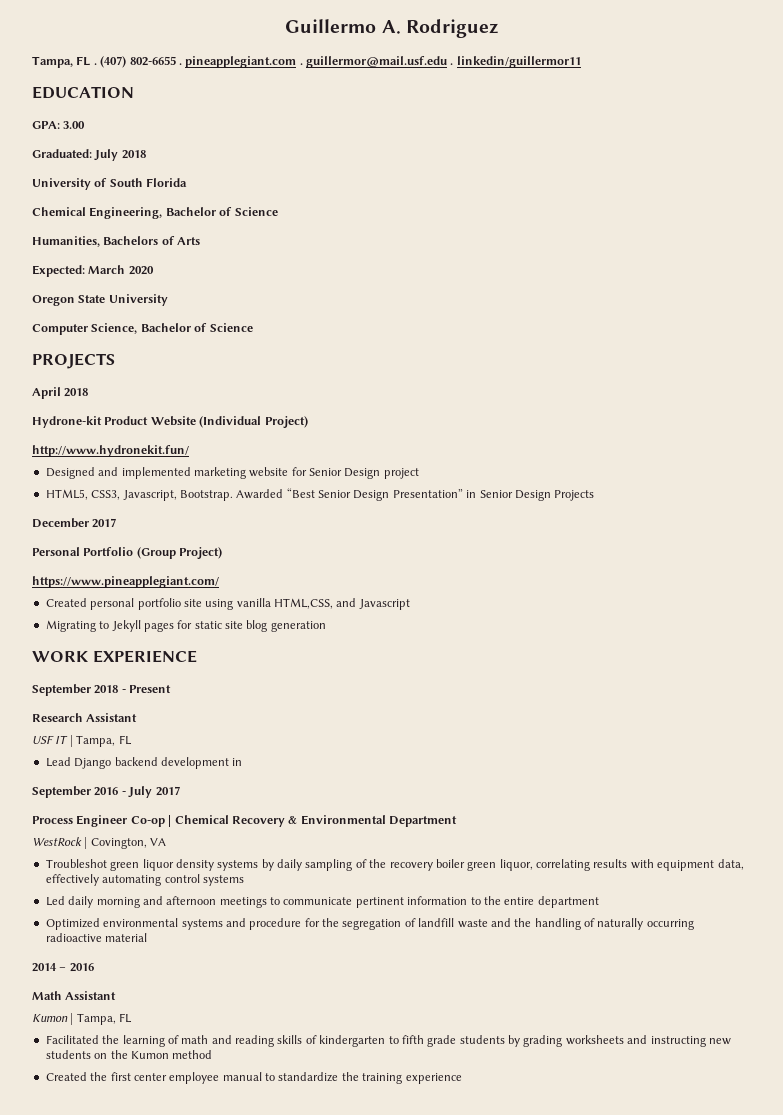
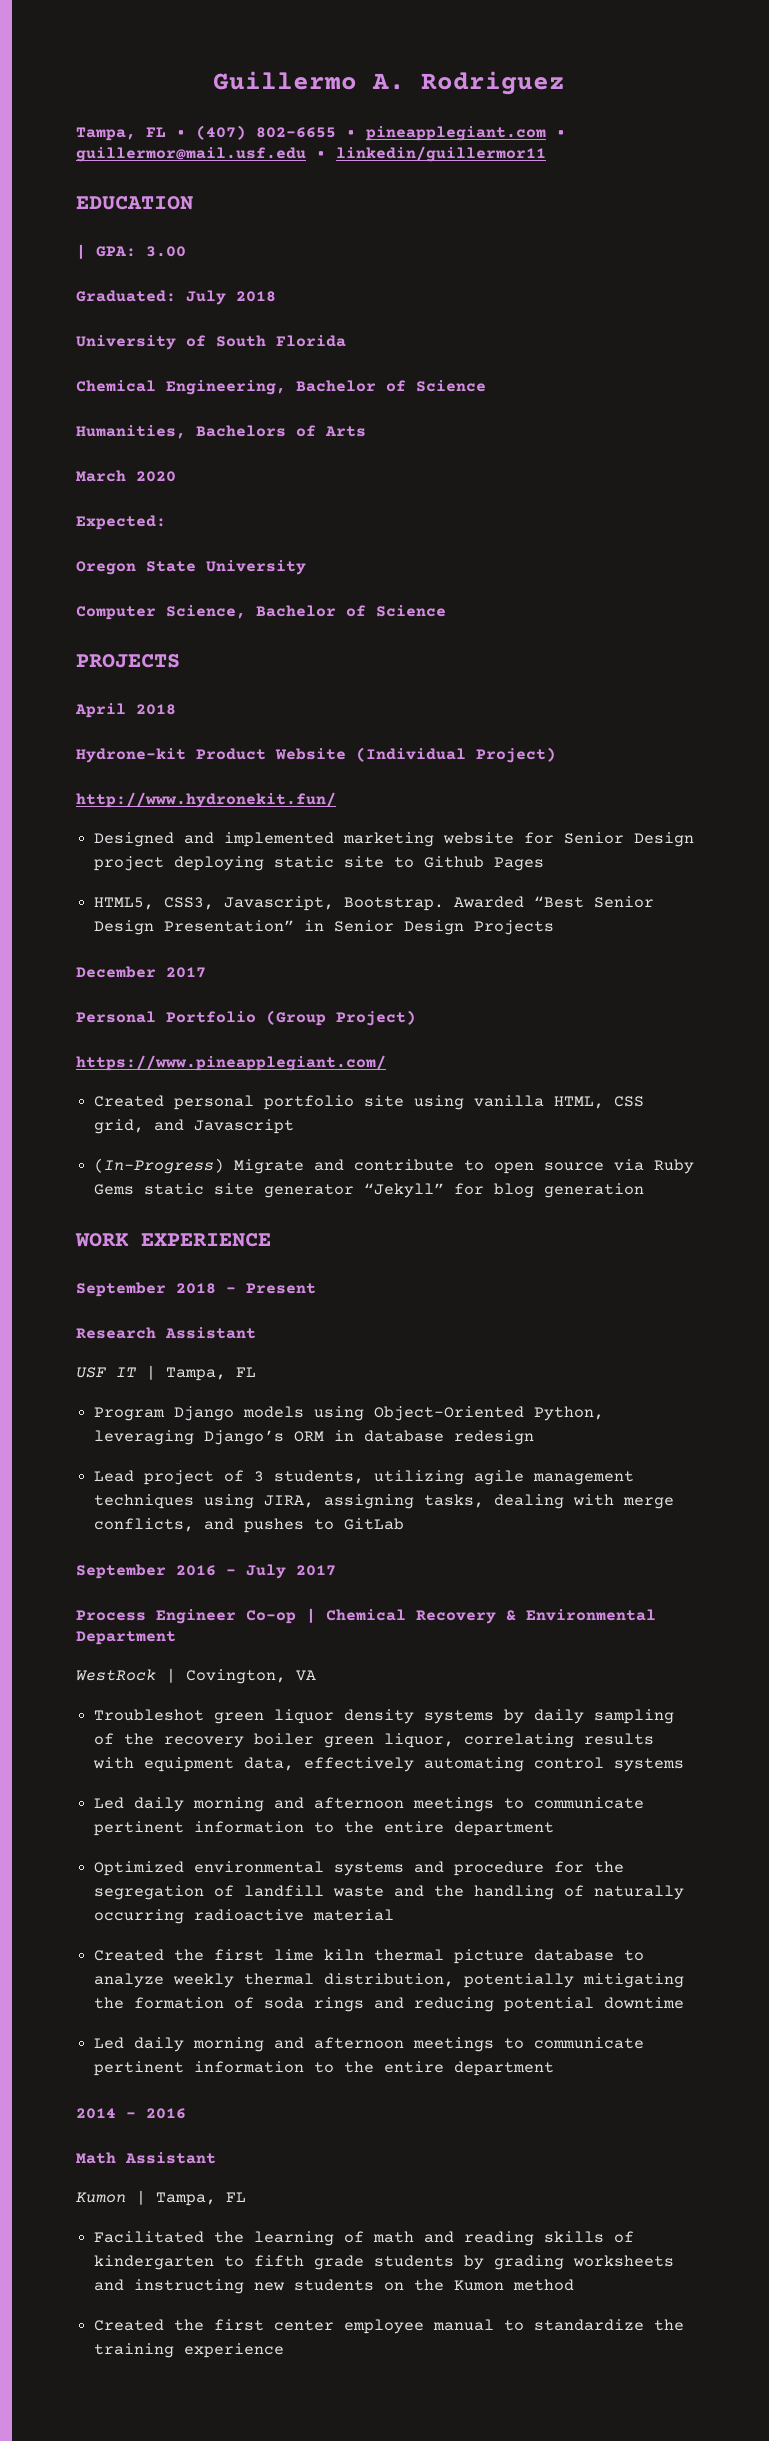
- Tampa, FL . (407) 802-6655 . pineapplegiant.com . guillermor@mail.usf.edu . linkedin/guillermor11
+ Tampa, FL • (407) 802-6655 • pineapplegiant.com • guillermor@mail.usf.edu • linkedin/guillermor11
- GPA: 3.00
+ | GPA: 3.00
- Expected: March 2020
+ March 2020
+ Expected:
- Designed and implemented marketing website for Senior Design project
+ Designed and implemented marketing website for Senior Design project deploying static site to Github Pages
- Created personal portfolio site using vanilla HTML,CSS, and Javascript
+ Created personal portfolio site using vanilla HTML, CSS grid, and Javascript
- Migrating to Jekyll pages for static site blog generation
+ (In-Progress) Migrate and contribute to open source via Ruby Gems static site generator “Jekyll” for blog generation
- Lead Django backend development in
+ Program Django models using Object-Oriented Python, leveraging Django’s ORM in database redesign
+ Lead project of 3 students, utilizing agile management techniques using JIRA, assigning tasks, dealing with merge conflicts, and pushes to GitLab
+ Created the first lime kiln thermal picture database to analyze weekly thermal distribution, potentially mitigating the formation of soda rings and reducing potential downtime
+ Led daily morning and afternoon meetings to communicate pertinent information to the entire department

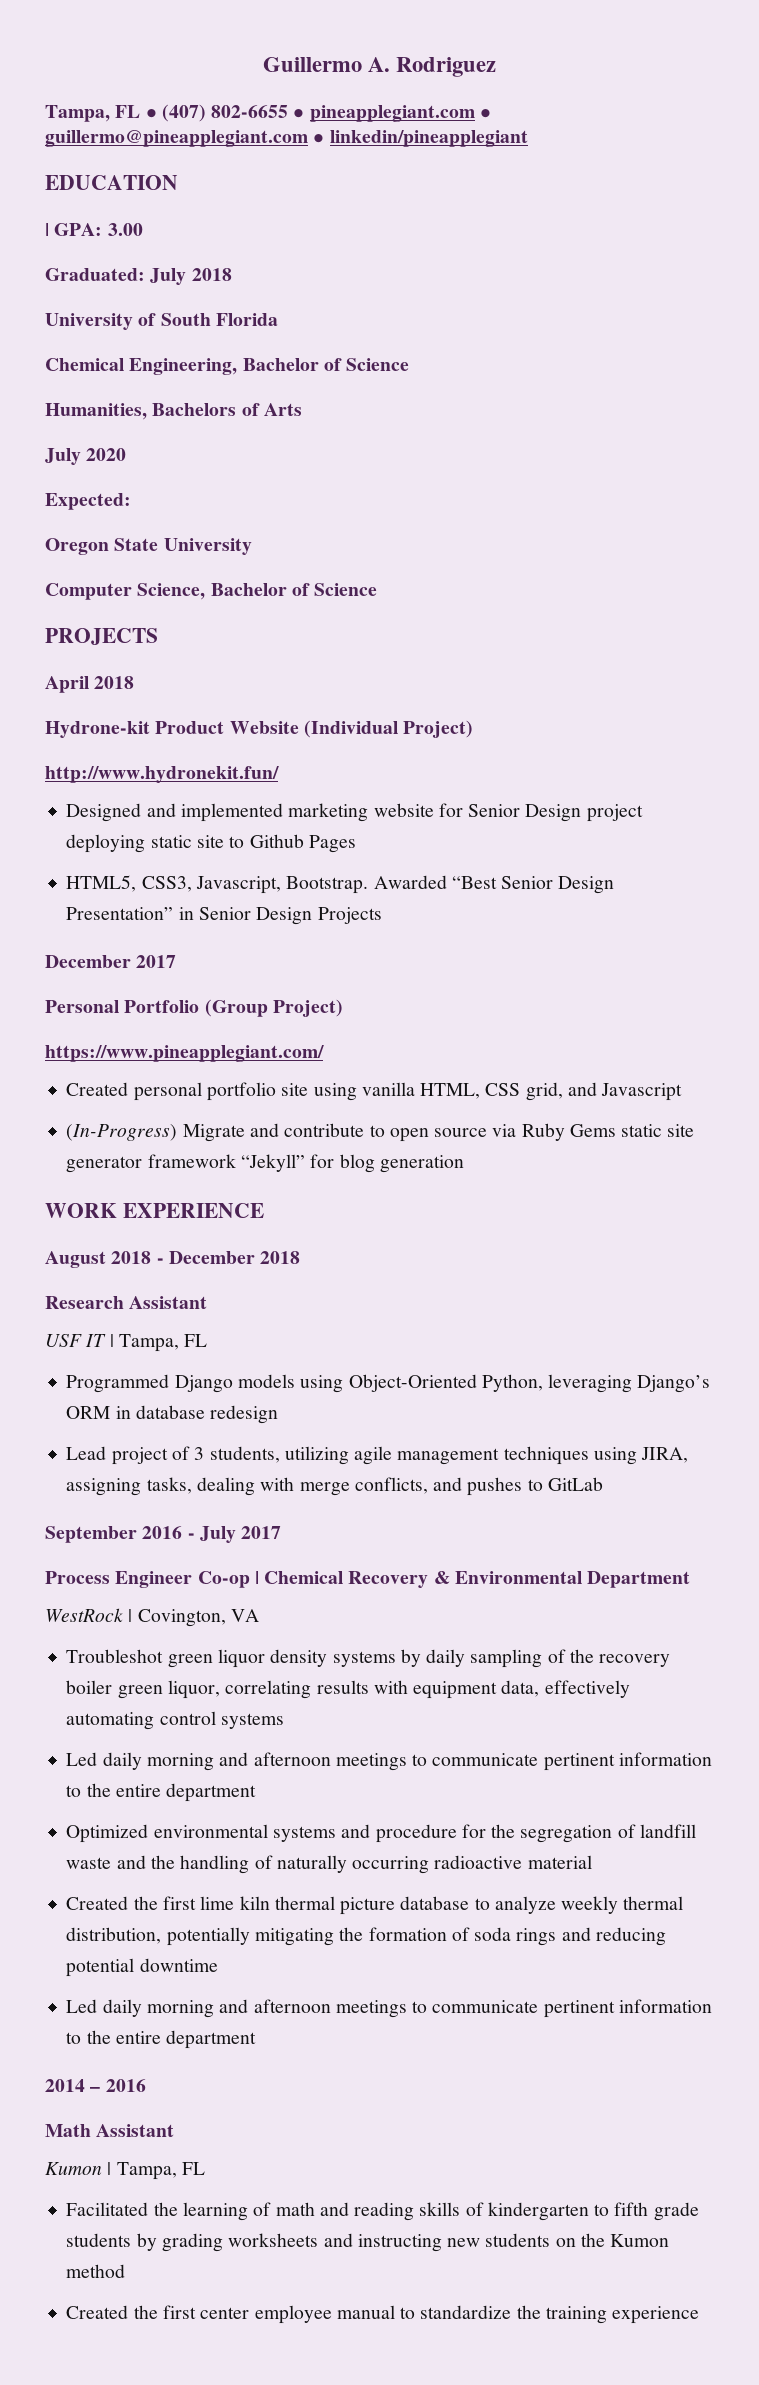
- Tampa, FL • (407) 802-6655 • pineapplegiant.com • guillermor@mail.usf.edu • linkedin/guillermor11
+ Tampa, FL • (407) 802-6655 • pineapplegiant.com • guillermo@pineapplegiant.com • linkedin/pineapplegiant
- March 2020
+ July 2020
- (In-Progress) Migrate and contribute to open source via Ruby Gems static site generator “Jekyll” for blog generation
+ (In-Progress) Migrate and contribute to open source via Ruby Gems static site generator framework “Jekyll” for blog generation
- September 2018 - Present
+ August 2018 - December 2018
- Program Django models using Object-Oriented Python, leveraging Django’s ORM in database redesign
+ Programmed Django models using Object-Oriented Python, leveraging Django’s ORM in database redesign

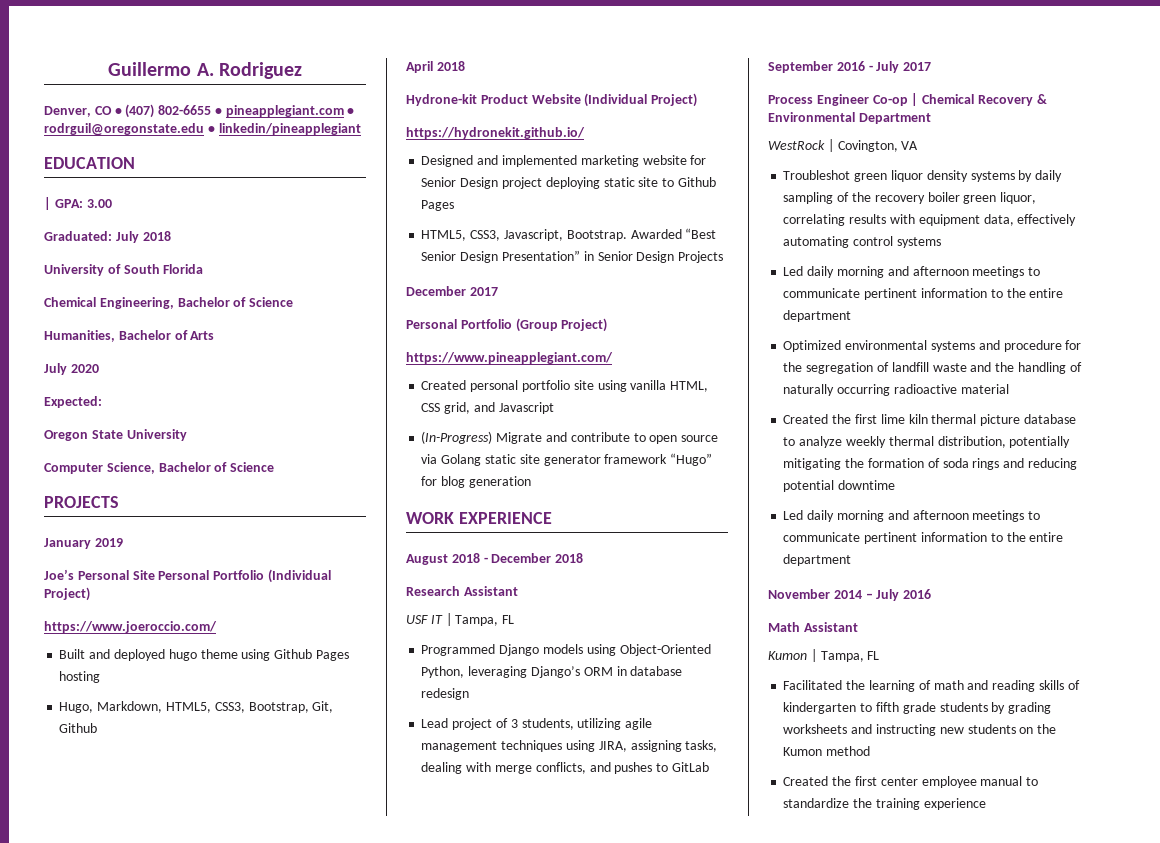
- Tampa, FL • (407) 802-6655 • pineapplegiant.com • guillermo@pineapplegiant.com • linkedin/pineapplegiant
+ Denver, CO • (407) 802-6655 • pineapplegiant.com • rodrguil@oregonstate.edu • linkedin/pineapplegiant
- Humanities, Bachelors of Arts
+ Humanities, Bachelor of Arts
+ January 2019
+ Joe’s Personal Site Personal Portfolio (Individual Project)
+ https://www.joeroccio.com/
+ Built and deployed hugo theme using Github Pages hosting
+ Hugo, Markdown, HTML5, CSS3, Bootstrap, Git, Github
- http://www.hydronekit.fun/
+ https://hydronekit.github.io/
- (In-Progress) Migrate and contribute to open source via Ruby Gems static site generator framework “Jekyll” for blog generation
+ (In-Progress) Migrate and contribute to open source via Golang static site generator framework “Hugo” for blog generation
- 2014 – 2016
+ November 2014 – July 2016

